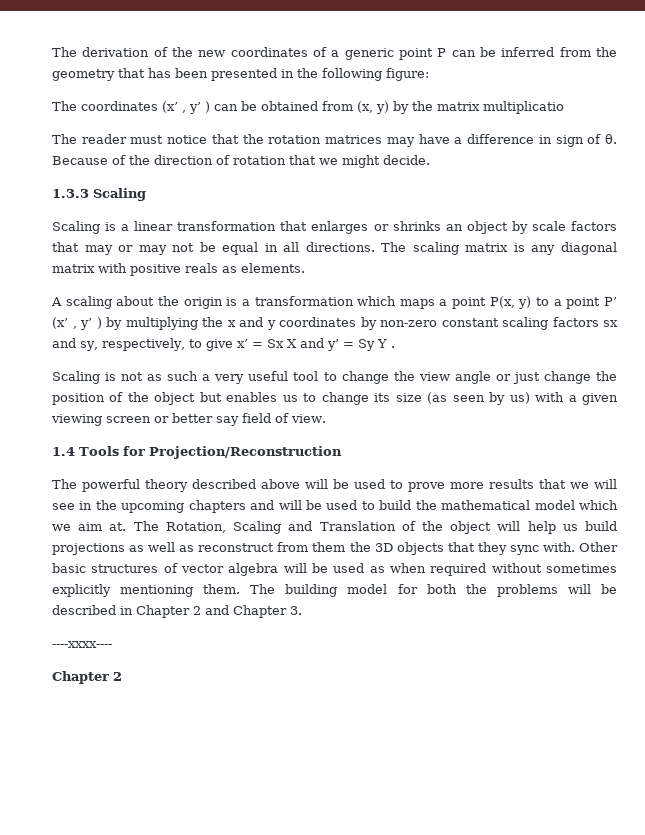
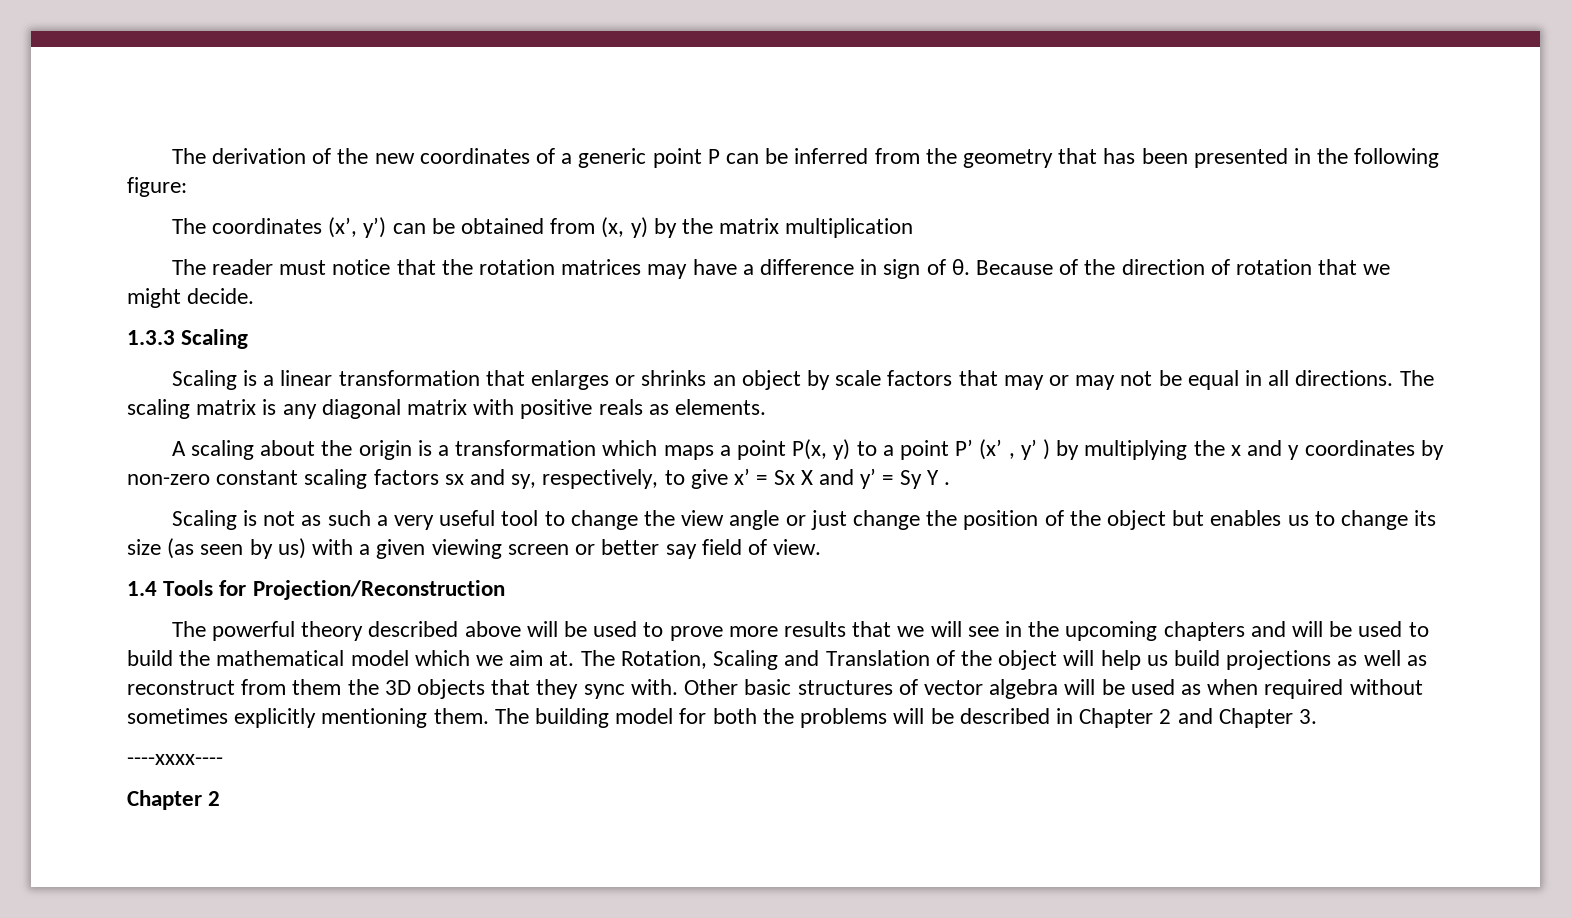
- The coordinates (x’ , y’ ) can be obtained from (x, y) by the matrix multiplicatio
+ The coordinates (x’, y’) can be obtained from (x, y) by the matrix multiplication

